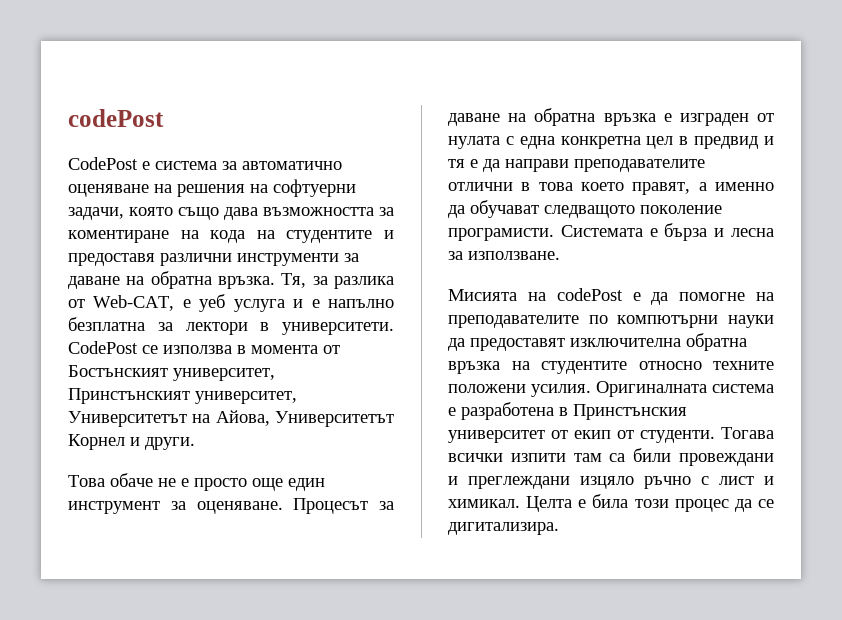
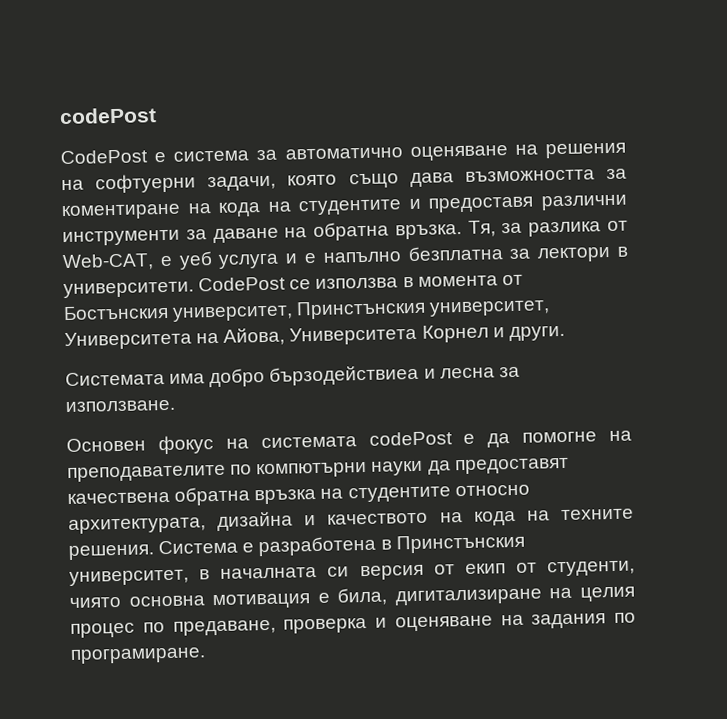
- CodePost се използва в момента от Бостънският университет, Принстънският университет, Университетът на Айова, Университетът Корнел и други.
+ CodePost се използва в момента от Бостънския университет, Принстънския университет, Университета на Айова, Университета Корнел и други.
- Това обаче не е просто още един инструмент за оценяване. Процесът за даване на обратна връзка е изграден от нулата с една конкретна цел в предвид и тя е да направи преподавателите отлични в това което правят, а именно да обучават следващото поколение програмисти. Системата е бърза и лесна за използване.
+ Системата има добро бързодействиеа и лесна за използване.
- Мисията на codePost е да помогне на преподавателите по компютърни науки да предоставят изключителна обратна връзка на студентите относно техните положени усилия. Оригиналната система е разработена в Принстънския университет от екип от студенти. Тогава всички изпити там са били провеждани и преглеждани изцяло ръчно с лист и химикал. Целта е била този процес да се дигитализира.
+ Основен фокус на системата codePost е да помогне на преподавателите по компютърни науки да предоставят качествена обратна връзка на студентите относно архитектурата, дизайна и качеството на кода на техните решения. Система е разработена в Принстънския университет, в началната си версия от екип от студенти, чиято основна мотивация е била, дигитализиране на целия процес по предаване, проверка и оценяване на задания по програмиране.

